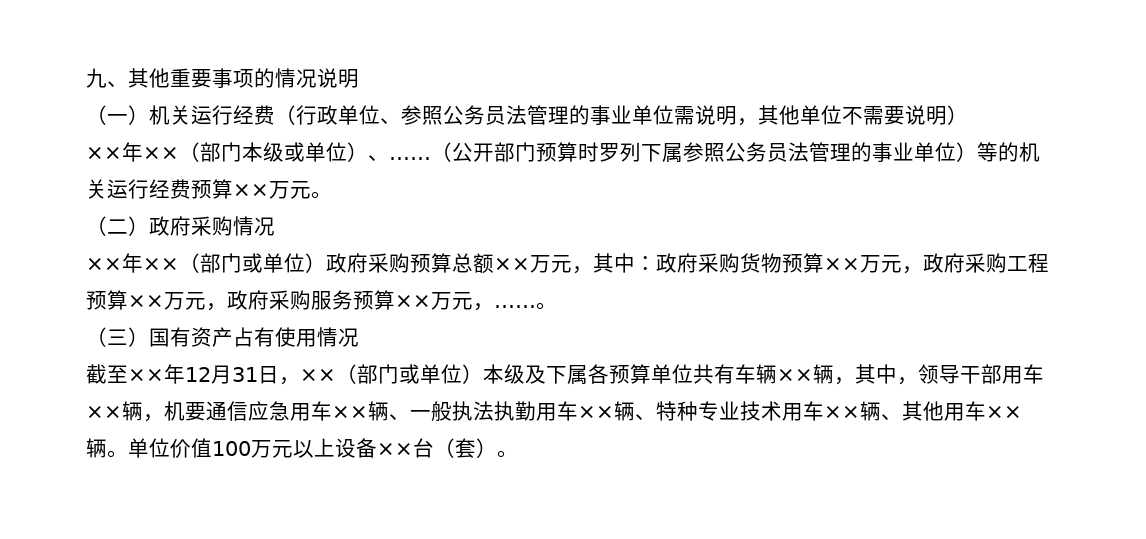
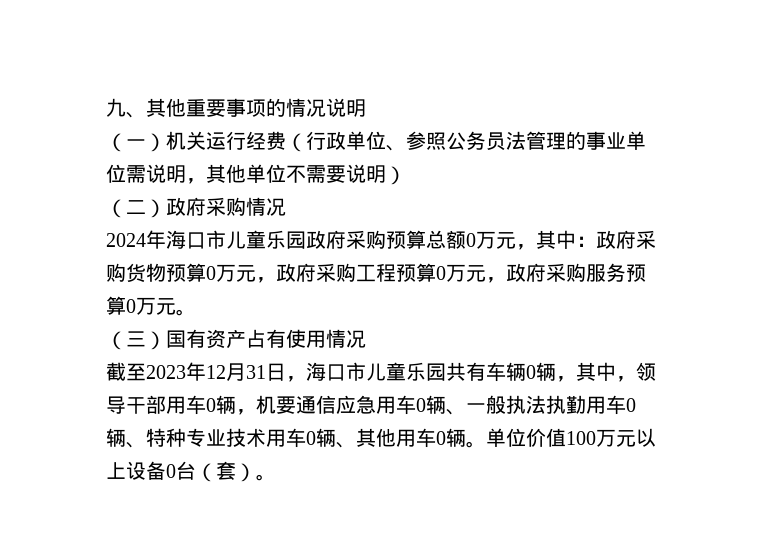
- ××年××（部门本级或单位）、……（公开部门预算时罗列下属参照公务员法管理的事业单位）等的机关运行经费预算××万元。
- ××年××（部门或单位）政府采购预算总额××万元，其中：政府采购货物预算××万元，政府采购工程预算××万元，政府采购服务预算××万元，……。
+ 2024年海口市儿童乐园政府采购预算总额0万元，其中：政府采购货物预算0万元，政府采购工程预算0万元，政府采购服务预算0万元。
- 截至××年12月31日，××（部门或单位）本级及下属各预算单位共有车辆××辆，其中，领导干部用车××辆，机要通信应急用车××辆、一般执法执勤用车××辆、特种专业技术用车××辆、其他用车××辆。
+ 截至2023年12月31日，海口市儿童乐园共有车辆0辆，其中，领导干部用车0辆，机要通信应急用车0辆、一般执法执勤用车0辆、特种专业技术用车0辆、其他用车0辆。
- 单位价值100万元以上设备××台（套）。
+ 单位价值100万元以上设备0台（套）。

